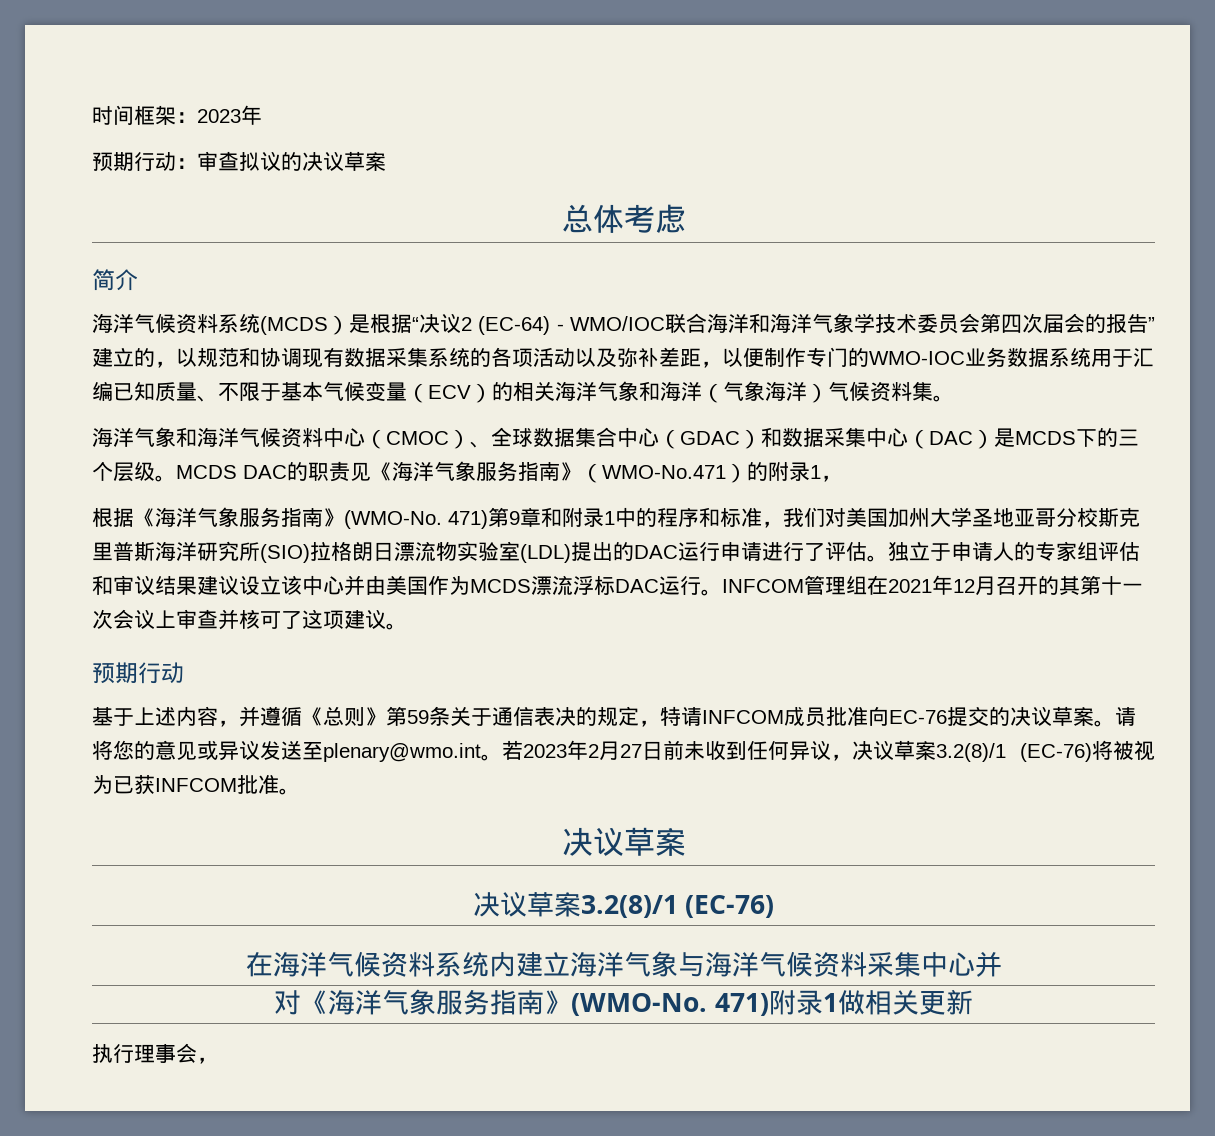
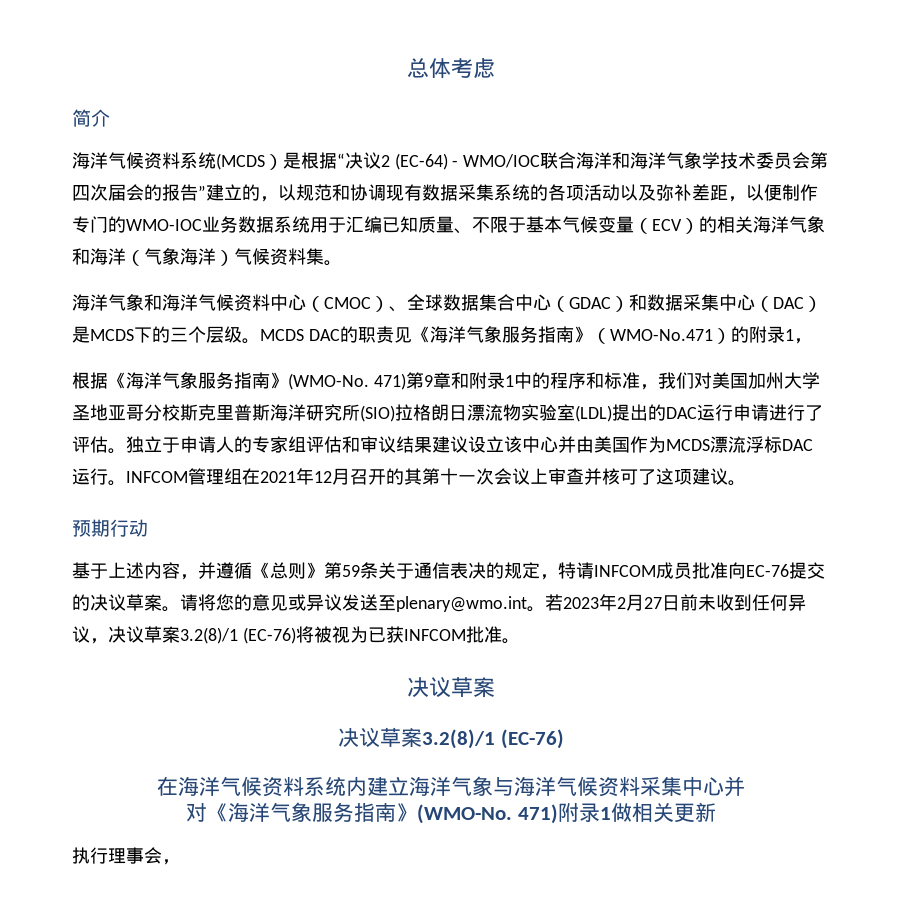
- 时间框架：2023年
- 预期行动：审查拟议的决议草案

